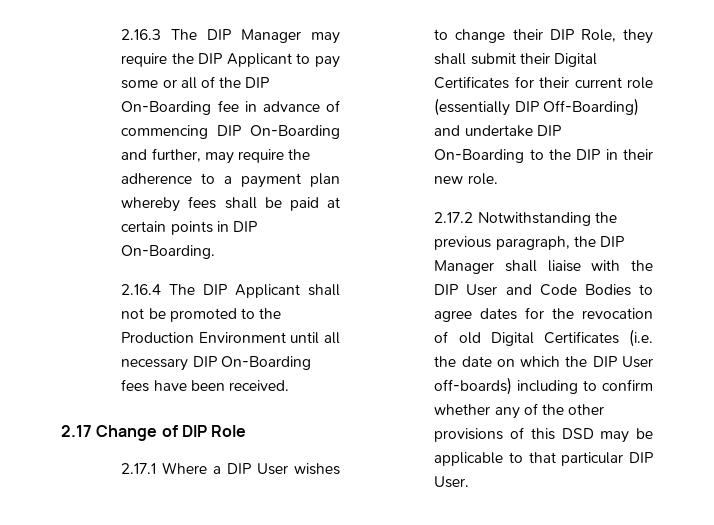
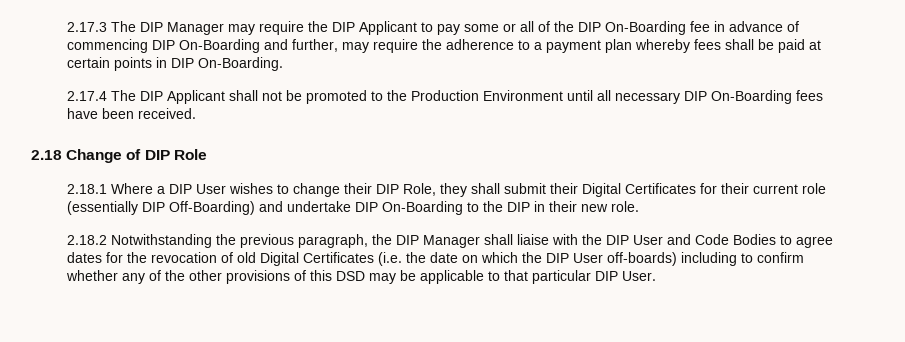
- 2.16.3 The DIP Manager may require the DIP Applicant to pay some or all of the DIP On-Boarding fee in advance of commencing DIP On-Boarding and further, may require the adherence to a payment plan whereby fees shall be paid at certain points in DIP On-Boarding.
+ 2.17.3 The DIP Manager may require the DIP Applicant to pay some or all of the DIP On-Boarding fee in advance of commencing DIP On-Boarding and further, may require the adherence to a payment plan whereby fees shall be paid at certain points in DIP On-Boarding.
- 2.16.4 The DIP Applicant shall not be promoted to the Production Environment until all necessary DIP On-Boarding fees have been received.
+ 2.17.4 The DIP Applicant shall not be promoted to the Production Environment until all necessary DIP On-Boarding fees have been received.
- 2.17 Change of DIP Role
+ 2.18 Change of DIP Role
- 2.17.1 Where a DIP User wishes to change their DIP Role, they shall submit their Digital Certificates for their current role (essentially DIP Off-Boarding) and undertake DIP On-Boarding to the DIP in their new role.
+ 2.18.1 Where a DIP User wishes to change their DIP Role, they shall submit their Digital Certificates for their current role (essentially DIP Off-Boarding) and undertake DIP On-Boarding to the DIP in their new role.
- 2.17.2 Notwithstanding the previous paragraph, the DIP Manager shall liaise with the DIP User and Code Bodies to agree dates for the revocation of old Digital Certificates (i.e. the date on which the DIP User off-boards) including to confirm whether any of the other provisions of this DSD may be applicable to that particular DIP User.
+ 2.18.2 Notwithstanding the previous paragraph, the DIP Manager shall liaise with the DIP User and Code Bodies to agree dates for the revocation of old Digital Certificates (i.e. the date on which the DIP User off-boards) including to confirm whether any of the other provisions of this DSD may be applicable to that particular DIP User.

